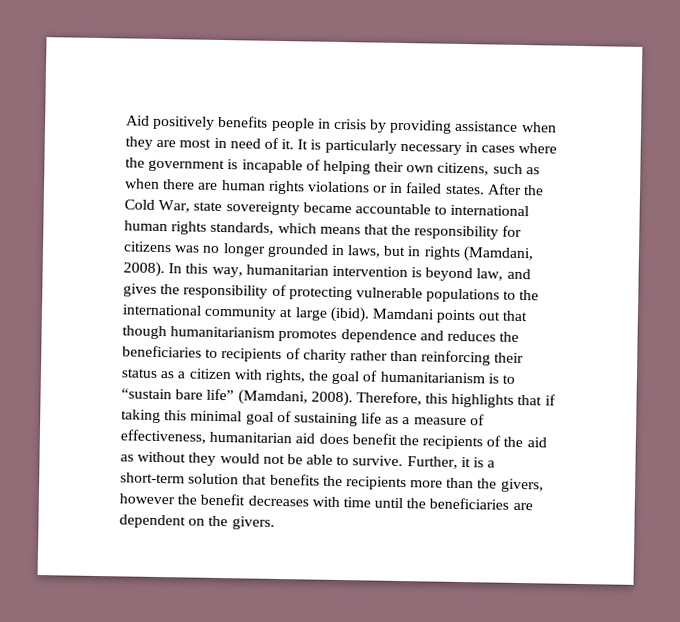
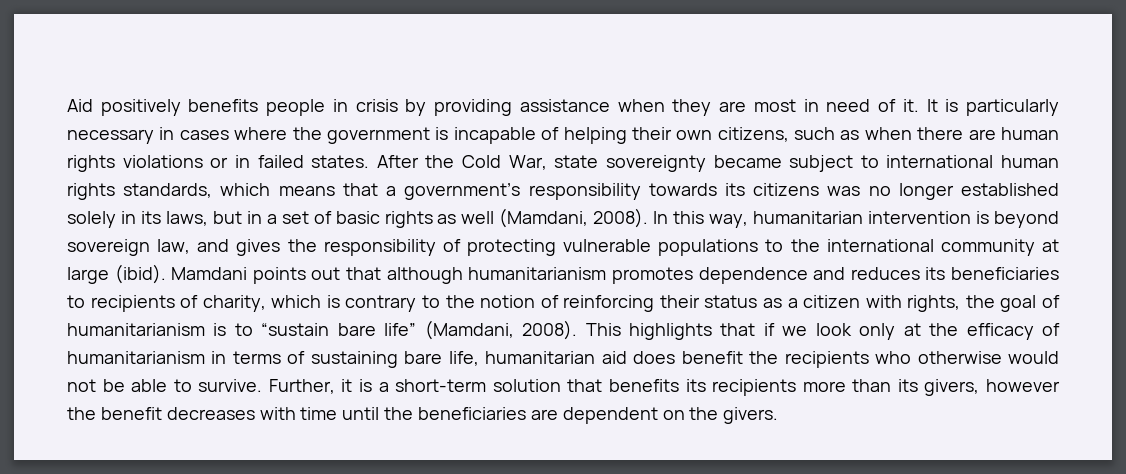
- After the Cold War, state sovereignty became accountable to international human rights standards, which means that the responsibility for citizens was no longer grounded in laws, but in rights (Mamdani, 2008).
+ After the Cold War, state sovereignty became subject to international human rights standards, which means that a government’s responsibility towards its citizens was no longer established solely in its laws, but in a set of basic rights as well (Mamdani, 2008).
- In this way, humanitarian intervention is beyond law, and gives the responsibility of protecting vulnerable populations to the international community at large (ibid).
+ In this way, humanitarian intervention is beyond sovereign law, and gives the responsibility of protecting vulnerable populations to the international community at large (ibid).
- Mamdani points out that though humanitarianism promotes dependence and reduces the beneficiaries to recipients of charity rather than reinforcing their status as a citizen with rights, the goal of humanitarianism is to “sustain bare life” (Mamdani, 2008).
+ Mamdani points out that although humanitarianism promotes dependence and reduces its beneficiaries to recipients of charity, which is contrary to the notion of reinforcing their status as a citizen with rights, the goal of humanitarianism is to “sustain bare life” (Mamdani, 2008).
- Therefore, this highlights that if taking this minimal goal of sustaining life as a measure of effectiveness, humanitarian aid does benefit the recipients of the aid as without they would not be able to survive.
+ This highlights that if we look only at the efficacy of humanitarianism in terms of sustaining bare life, humanitarian aid does benefit the recipients who otherwise would not be able to survive.
- Further, it is a short-term solution that benefits the recipients more than the givers, however the benefit decreases with time until the beneficiaries are dependent on the givers.
+ Further, it is a short-term solution that benefits its recipients more than its givers, however the benefit decreases with time until the beneficiaries are dependent on the givers.

